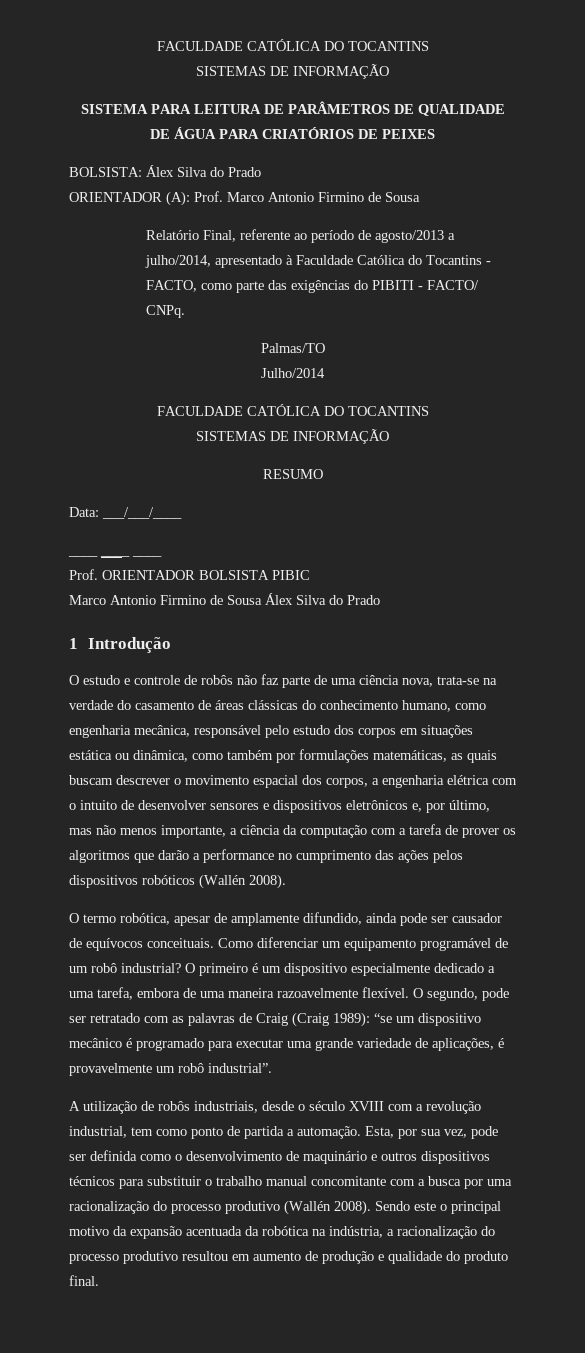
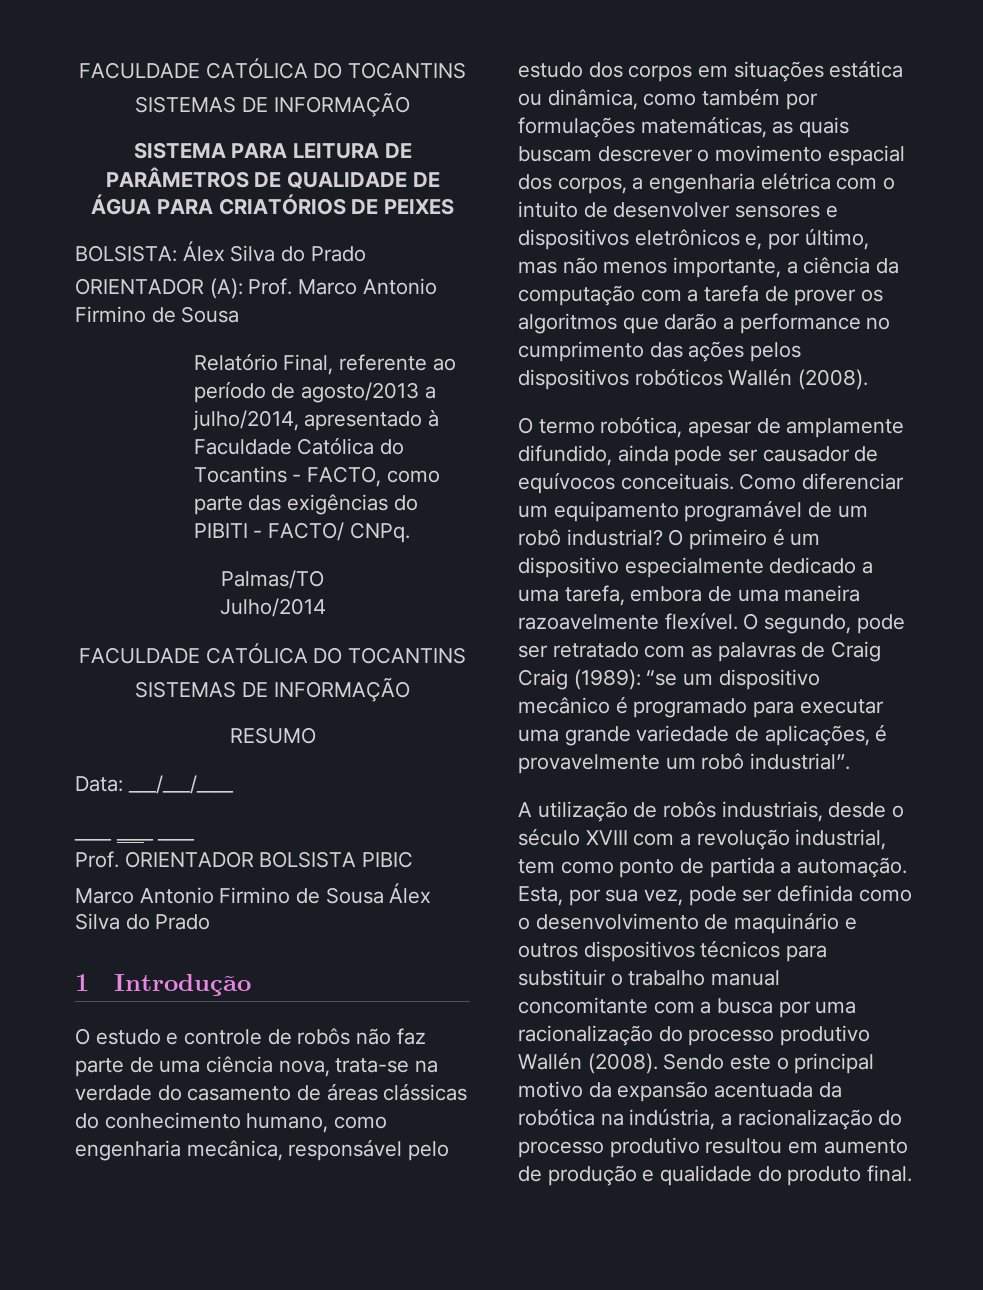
- O estudo e controle de robôs não faz parte de uma ciência nova, trata-se na verdade do casamento de áreas clássicas do conhecimento humano, como engenharia mecânica, responsável pelo estudo dos corpos em situações estática ou dinâmica, como também por formulações matemáticas, as quais buscam descrever o movimento espacial dos corpos, a engenharia elétrica com o intuito de desenvolver sensores e dispositivos eletrônicos e, por último, mas não menos importante, a ciência da computação com a tarefa de prover os algoritmos que darão a performance no cumprimento das ações pelos dispositivos robóticos (Wallén 2008).
+ O estudo e controle de robôs não faz parte de uma ciência nova, trata-se na verdade do casamento de áreas clássicas do conhecimento humano, como engenharia mecânica, responsável pelo estudo dos corpos em situações estática ou dinâmica, como também por formulações matemáticas, as quais buscam descrever o movimento espacial dos corpos, a engenharia elétrica com o intuito de desenvolver sensores e dispositivos eletrônicos e, por último, mas não menos importante, a ciência da computação com a tarefa de prover os algoritmos que darão a performance no cumprimento das ações pelos dispositivos robóticos Wallén (2008).
- O segundo, pode ser retratado com as palavras de Craig (Craig 1989): “se um dispositivo mecânico é programado para executar uma grande variedade de aplicações, é provavelmente um robô industrial”.
+ O segundo, pode ser retratado com as palavras de Craig Craig (1989): “se um dispositivo mecânico é programado para executar uma grande variedade de aplicações, é provavelmente um robô industrial”.
- Esta, por sua vez, pode ser definida como o desenvolvimento de maquinário e outros dispositivos técnicos para substituir o trabalho manual concomitante com a busca por uma racionalização do processo produtivo (Wallén 2008).
+ Esta, por sua vez, pode ser definida como o desenvolvimento de maquinário e outros dispositivos técnicos para substituir o trabalho manual concomitante com a busca por uma racionalização do processo produtivo Wallén (2008).

